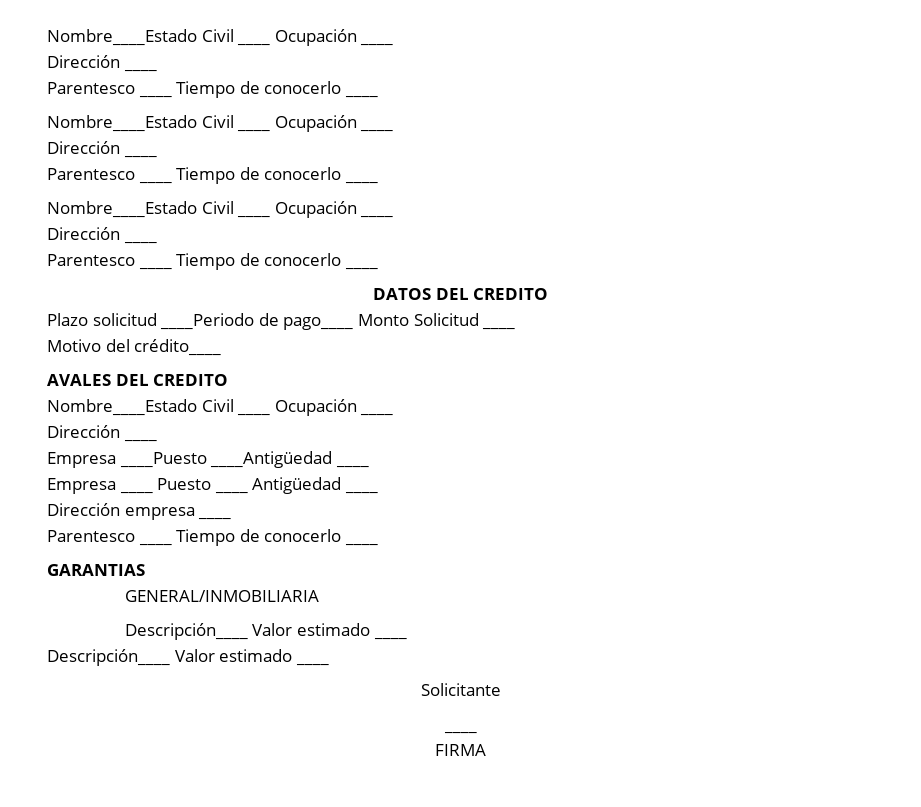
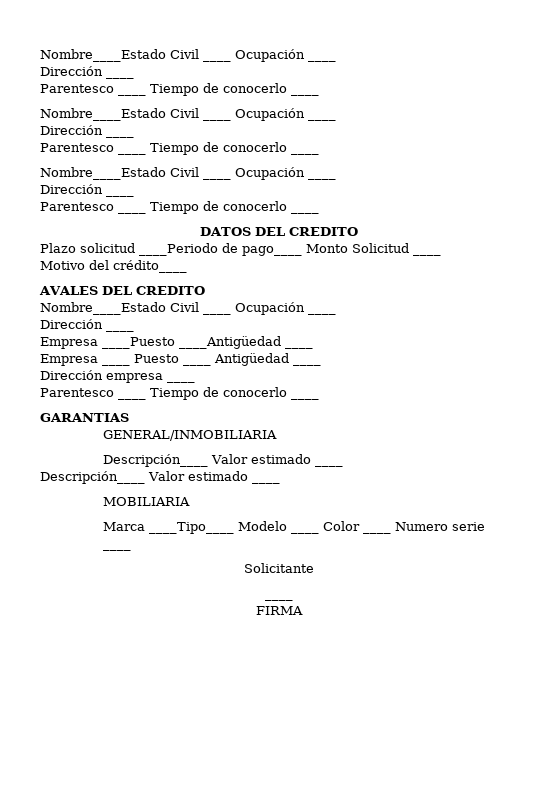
+ MOBILIARIA
+ Marca ____Tipo____ Modelo ____ Color ____ Numero serie ____

